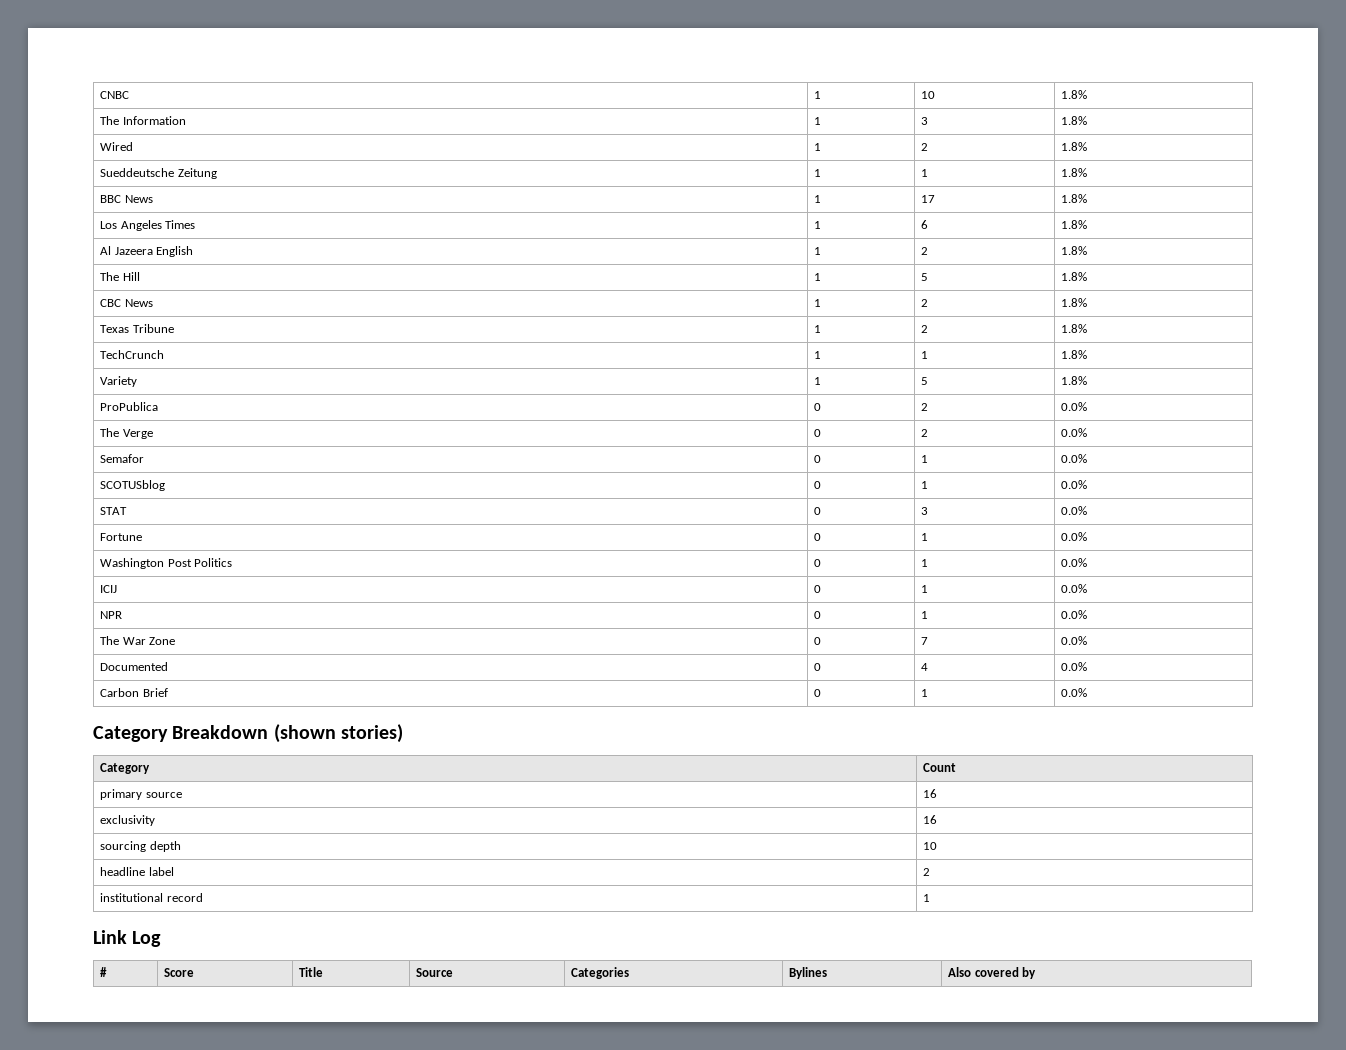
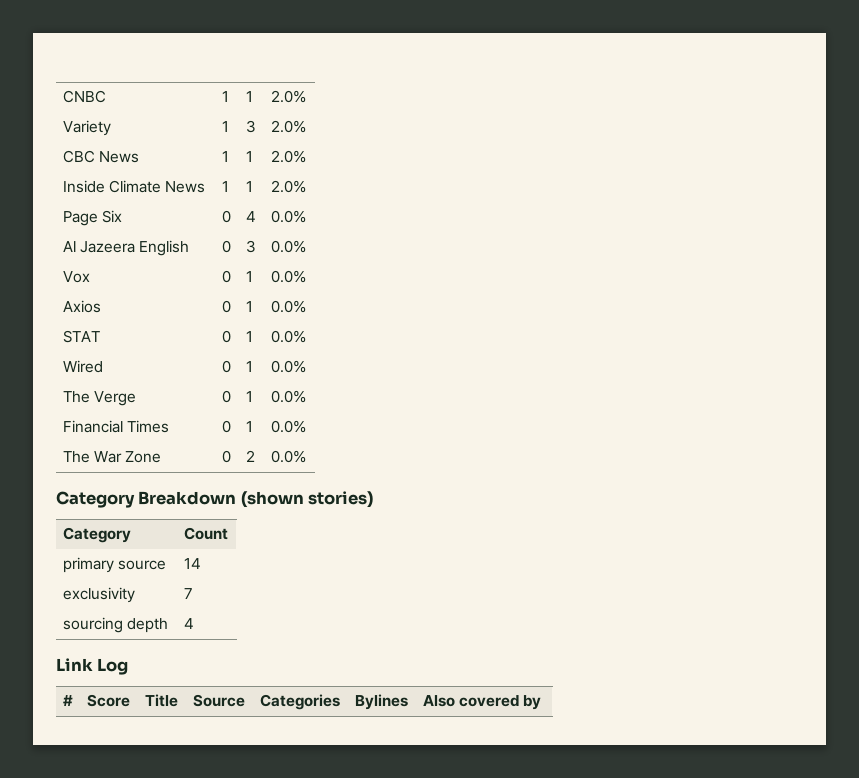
- CNBC | 1 | 10 | 1.8%
- The Information | 1 | 3 | 1.8%
- Wired | 1 | 2 | 1.8%
- Sueddeutsche Zeitung | 1 | 1 | 1.8%
- BBC News | 1 | 17 | 1.8%
- Los Angeles Times | 1 | 6 | 1.8%
- Al Jazeera English | 1 | 2 | 1.8%
- The Hill | 1 | 5 | 1.8%
- CBC News | 1 | 2 | 1.8%
- Texas Tribune | 1 | 2 | 1.8%
- TechCrunch | 1 | 1 | 1.8%
- Variety | 1 | 5 | 1.8%
- ProPublica | 0 | 2 | 0.0%
- The Verge | 0 | 2 | 0.0%
- Semafor | 0 | 1 | 0.0%
- SCOTUSblog | 0 | 1 | 0.0%
+ CNBC | 1 | 1 | 2.0%
+ Variety | 1 | 3 | 2.0%
+ CBC News | 1 | 1 | 2.0%
+ Inside Climate News | 1 | 1 | 2.0%
+ Page Six | 0 | 4 | 0.0%
+ Al Jazeera English | 0 | 3 | 0.0%
+ Vox | 0 | 1 | 0.0%
+ Axios | 0 | 1 | 0.0%
- STAT | 0 | 3 | 0.0%
- Fortune | 0 | 1 | 0.0%
- Washington Post Politics | 0 | 1 | 0.0%
- ICIJ | 0 | 1 | 0.0%
- NPR | 0 | 1 | 0.0%
+ STAT | 0 | 1 | 0.0%
+ Wired | 0 | 1 | 0.0%
+ The Verge | 0 | 1 | 0.0%
+ Financial Times | 0 | 1 | 0.0%
- The War Zone | 0 | 7 | 0.0%
- Documented | 0 | 4 | 0.0%
- Carbon Brief | 0 | 1 | 0.0%
+ The War Zone | 0 | 2 | 0.0%
- primary source | 16
+ primary source | 14
- exclusivity | 16
+ exclusivity | 7
- sourcing depth | 10
- headline label | 2
- institutional record | 1
+ sourcing depth | 4

